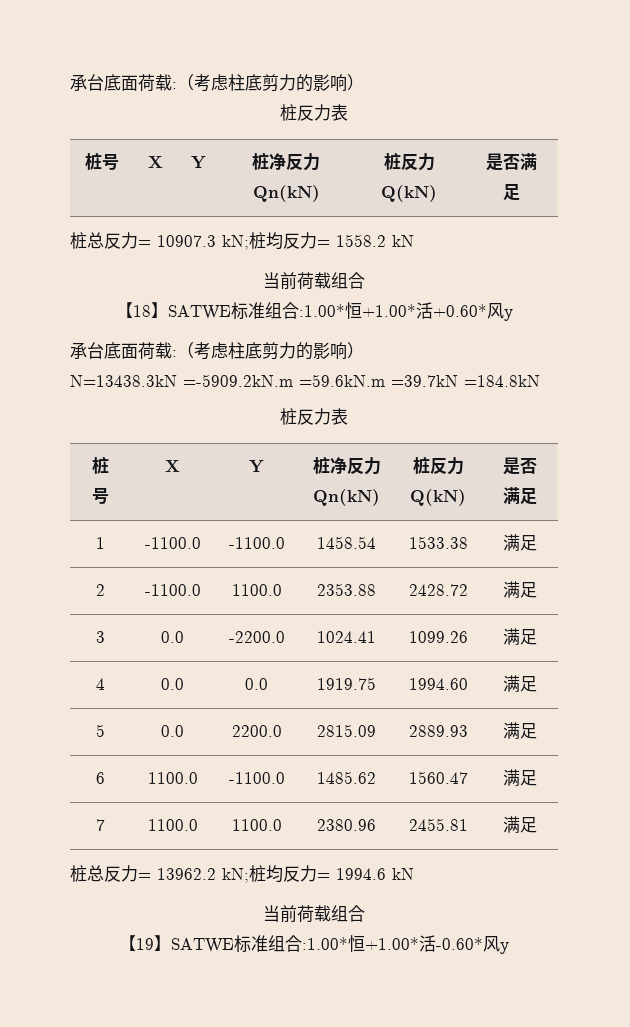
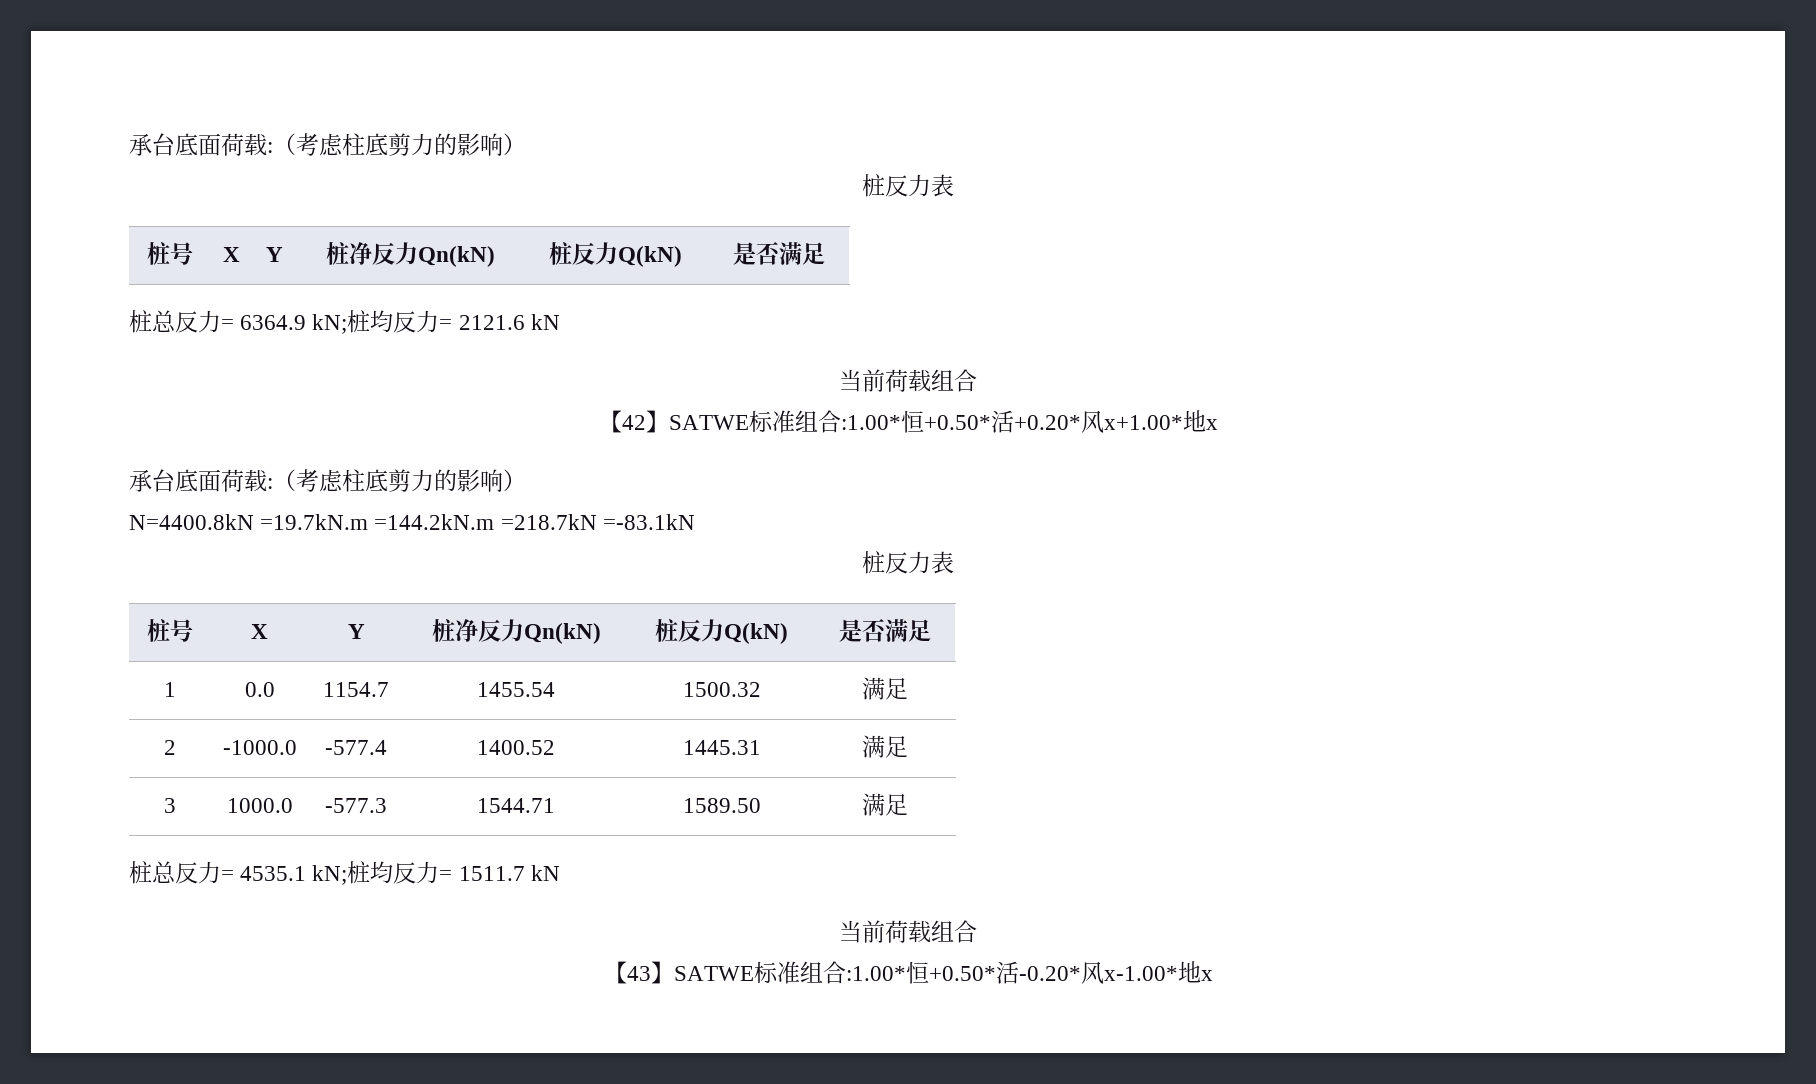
- 桩总反力= 10907.3 kN;桩均反力= 1558.2 kN
+ 桩总反力= 6364.9 kN;桩均反力= 2121.6 kN
  当前荷载组合
- 【18】SATWE标准组合:1.00*恒+1.00*活+0.60*风y
+ 【42】SATWE标准组合:1.00*恒+0.50*活+0.20*风x+1.00*地x
- N=13438.3kN =-5909.2kN.m =59.6kN.m =39.7kN =184.8kN
+ N=4400.8kN =19.7kN.m =144.2kN.m =218.7kN =-83.1kN
- 1 | -1100.0 | -1100.0 | 1458.54 | 1533.38 | 满足
- 2 | -1100.0 | 1100.0 | 2353.88 | 2428.72 | 满足
- 3 | 0.0 | -2200.0 | 1024.41 | 1099.26 | 满足
- 4 | 0.0 | 0.0 | 1919.75 | 1994.60 | 满足
- 5 | 0.0 | 2200.0 | 2815.09 | 2889.93 | 满足
- 6 | 1100.0 | -1100.0 | 1485.62 | 1560.47 | 满足
- 7 | 1100.0 | 1100.0 | 2380.96 | 2455.81 | 满足
- 桩总反力= 13962.2 kN;桩均反力= 1994.6 kN
+ 1 | 0.0 | 1154.7 | 1455.54 | 1500.32 | 满足
+ 2 | -1000.0 | -577.4 | 1400.52 | 1445.31 | 满足
+ 3 | 1000.0 | -577.3 | 1544.71 | 1589.50 | 满足
+ 桩总反力= 4535.1 kN;桩均反力= 1511.7 kN
  当前荷载组合
- 【19】SATWE标准组合:1.00*恒+1.00*活-0.60*风y
+ 【43】SATWE标准组合:1.00*恒+0.50*活-0.20*风x-1.00*地x

